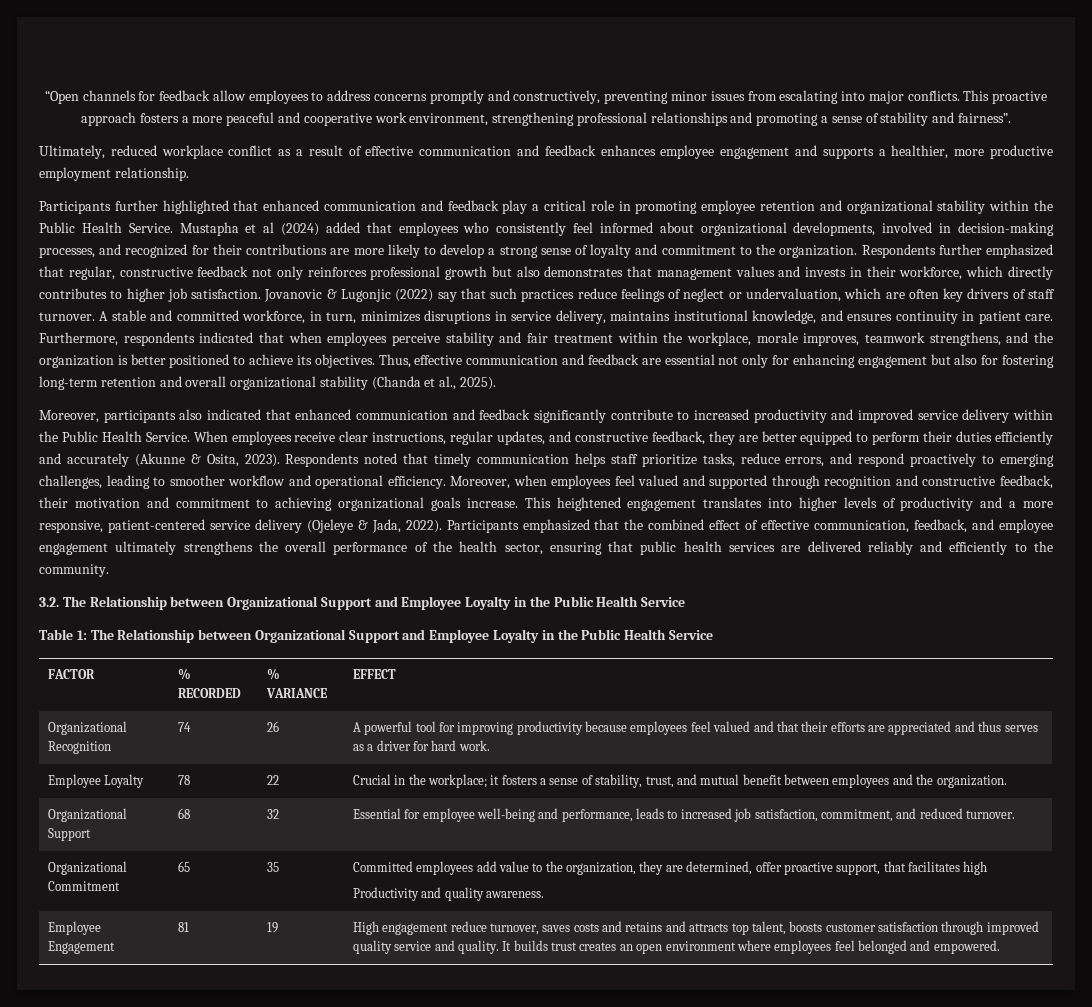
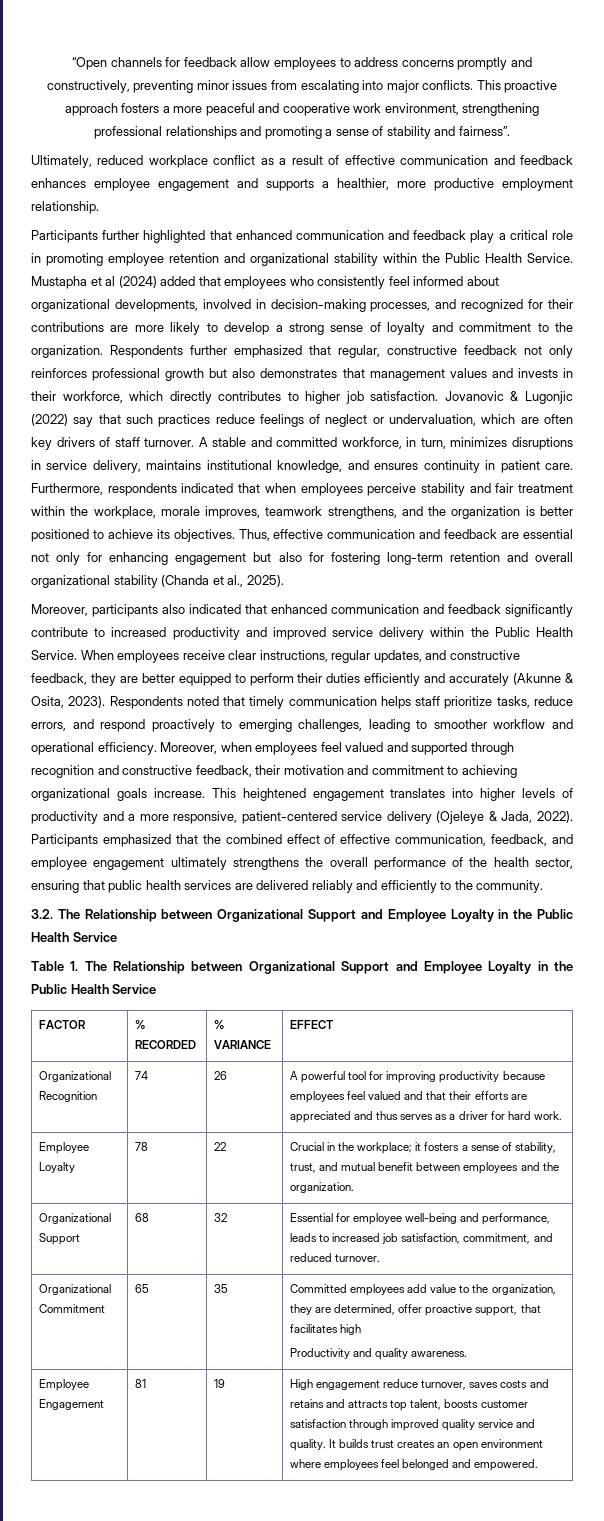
- Table 1: The Relationship between Organizational Support and Employee Loyalty in the Public Health Service
+ Table 1. The Relationship between Organizational Support and Employee Loyalty in the Public Health Service

